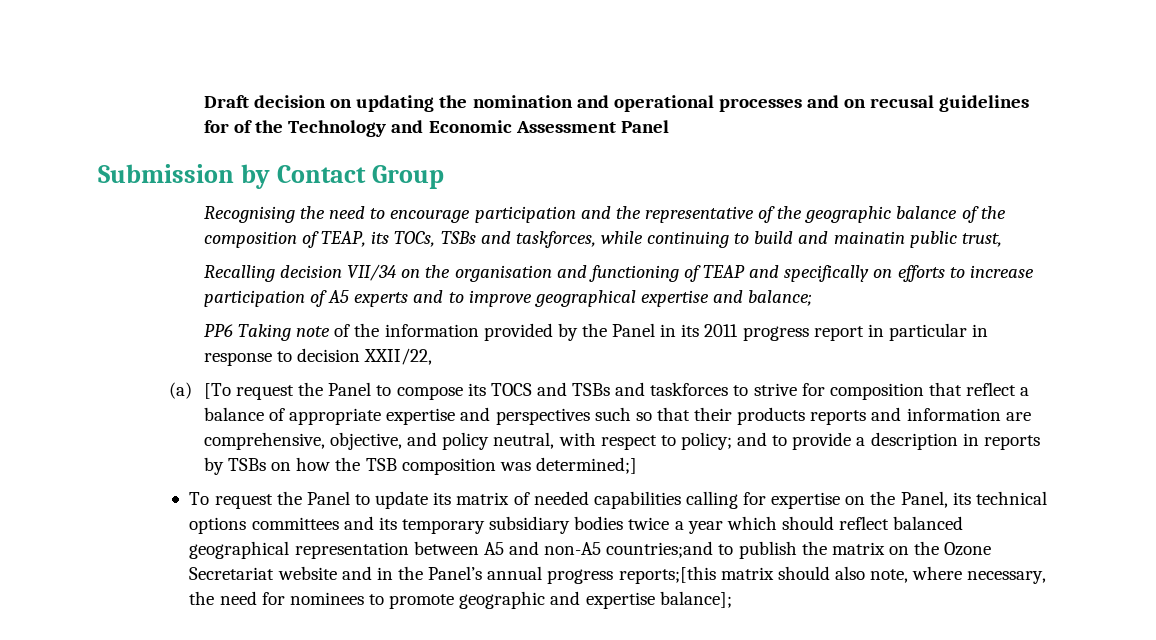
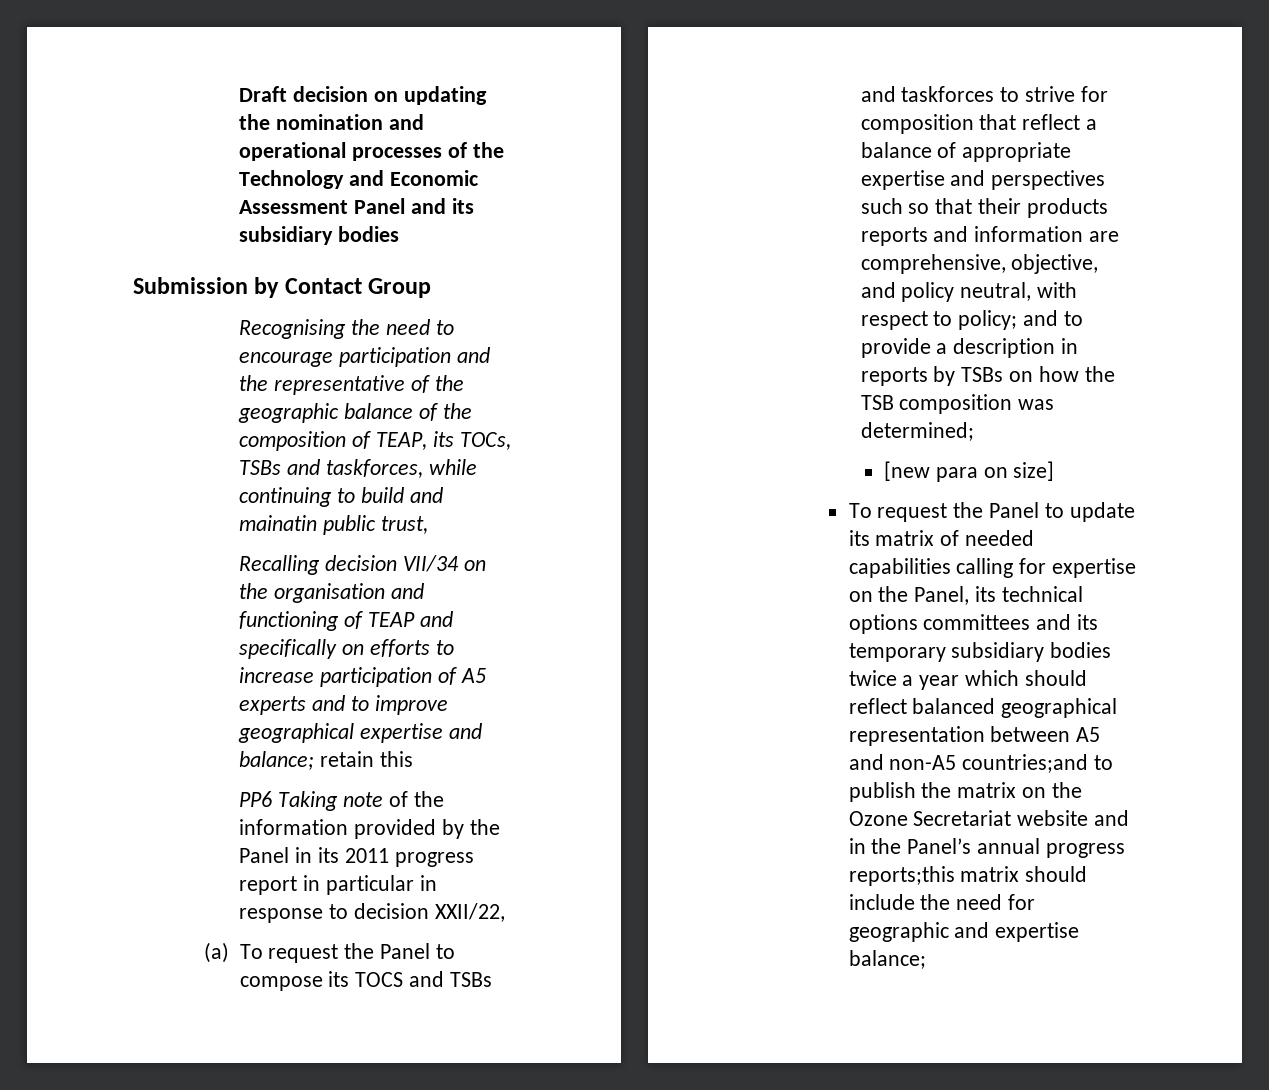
- Draft decision on updating the nomination and operational processes and on recusal guidelines for of the Technology and Economic Assessment Panel
+ Draft decision on updating the nomination and operational processes of the Technology and Economic Assessment Panel and its subsidiary bodies
- Recalling decision VII/34 on the organisation and functioning of TEAP and specifically on efforts to increase participation of A5 experts and to improve geographical expertise and balance;
+ Recalling decision VII/34 on the organisation and functioning of TEAP and specifically on efforts to increase participation of A5 experts and to improve geographical expertise and balance; retain this
- (a) [To request the Panel to compose its TOCS and TSBs and taskforces to strive for composition that reflect a balance of appropriate expertise and perspectives such so that their products reports and information are comprehensive, objective, and policy neutral, with respect to policy; and to provide a description in reports by TSBs on how the TSB composition was determined;]
+ (a) To request the Panel to compose its TOCS and TSBs and taskforces to strive for composition that reflect a balance of appropriate expertise and perspectives such so that their products reports and information are comprehensive, objective, and policy neutral, with respect to policy; and to provide a description in reports by TSBs on how the TSB composition was determined;
+ [new para on size]
- To request the Panel to update its matrix of needed capabilities calling for expertise on the Panel, its technical options committees and its temporary subsidiary bodies twice a year which should reflect balanced geographical representation between A5 and non-A5 countries;and to publish the matrix on the Ozone Secretariat website and in the Panel’s annual progress reports;[this matrix should also note, where necessary, the need for nominees to promote geographic and expertise balance];
+ To request the Panel to update its matrix of needed capabilities calling for expertise on the Panel, its technical options committees and its temporary subsidiary bodies twice a year which should reflect balanced geographical representation between A5 and non-A5 countries;and to publish the matrix on the Ozone Secretariat website and in the Panel’s annual progress reports;this matrix should include the need for geographic and expertise balance;

